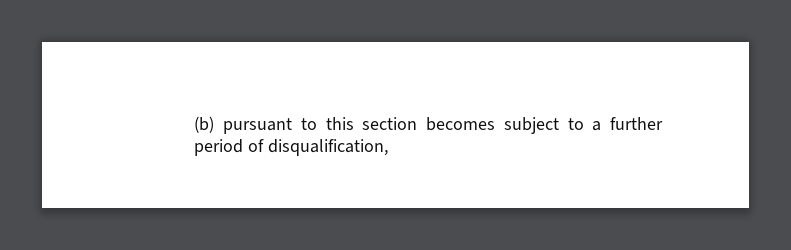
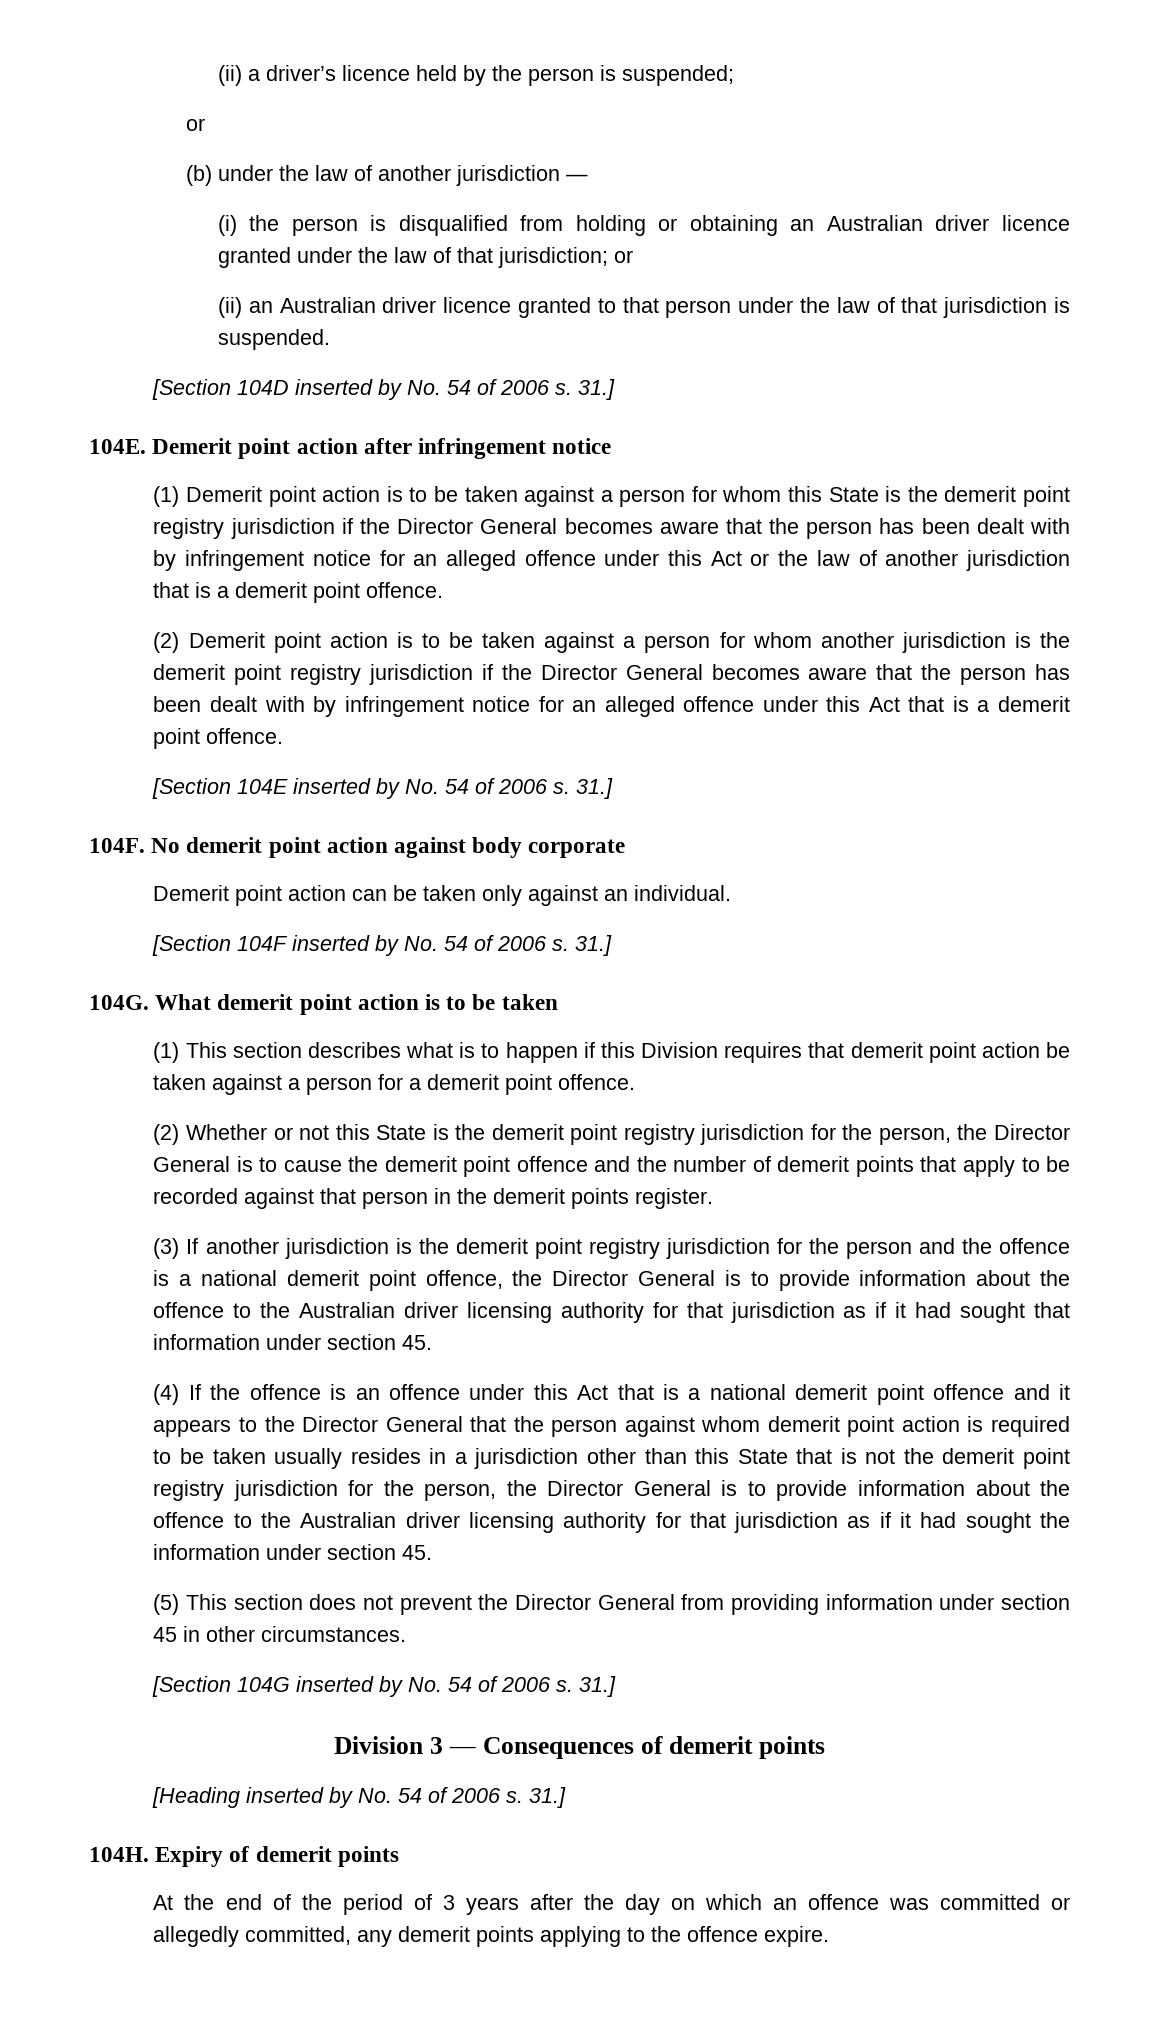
- (b) pursuant to this section becomes subject to a further period of disqualification,
+ (ii) a driver’s licence held by the person is suspended;
+ or
+ (b) under the law of another jurisdiction —
+ (i) the person is disqualified from holding or obtaining an Australian driver licence granted under the law of that jurisdiction; or
+ (ii) an Australian driver licence granted to that person under the law of that jurisdiction is suspended.
+ [Section 104D inserted by No. 54 of 2006 s. 31.]
+ 104E. Demerit point action after infringement notice
+ (1) Demerit point action is to be taken against a person for whom this State is the demerit point registry jurisdiction if the Director General becomes aware that the person has been dealt with by infringement notice for an alleged offence under this Act or the law of another jurisdiction that is a demerit point offence.
+ (2) Demerit point action is to be taken against a person for whom another jurisdiction is the demerit point registry jurisdiction if the Director General becomes aware that the person has been dealt with by infringement notice for an alleged offence under this Act that is a demerit point offence.
+ [Section 104E inserted by No. 54 of 2006 s. 31.]
+ 104F. No demerit point action against body corporate
+ Demerit point action can be taken only against an individual.
+ [Section 104F inserted by No. 54 of 2006 s. 31.]
+ 104G. What demerit point action is to be taken
+ (1) This section describes what is to happen if this Division requires that demerit point action be taken against a person for a demerit point offence.
+ (2) Whether or not this State is the demerit point registry jurisdiction for the person, the Director General is to cause the demerit point offence and the number of demerit points that apply to be recorded against that person in the demerit points register.
+ (3) If another jurisdiction is the demerit point registry jurisdiction for the person and the offence is a national demerit point offence, the Director General is to provide information about the offence to the Australian driver licensing authority for that jurisdiction as if it had sought that information under section 45.
+ (4) If the offence is an offence under this Act that is a national demerit point offence and it appears to the Director General that the person against whom demerit point action is required to be taken usually resides in a jurisdiction other than this State that is not the demerit point registry jurisdiction for the person, the Director General is to provide information about the offence to the Australian driver licensing authority for that jurisdiction as if it had sought the information under section 45.
+ (5) This section does not prevent the Director General from providing information under section 45 in other circumstances.
+ [Section 104G inserted by No. 54 of 2006 s. 31.]
+ Division 3 — Consequences of demerit points
+ [Heading inserted by No. 54 of 2006 s. 31.]
+ 104H. Expiry of demerit points
+ At the end of the period of 3 years after the day on which an offence was committed or allegedly committed, any demerit points applying to the offence expire.

